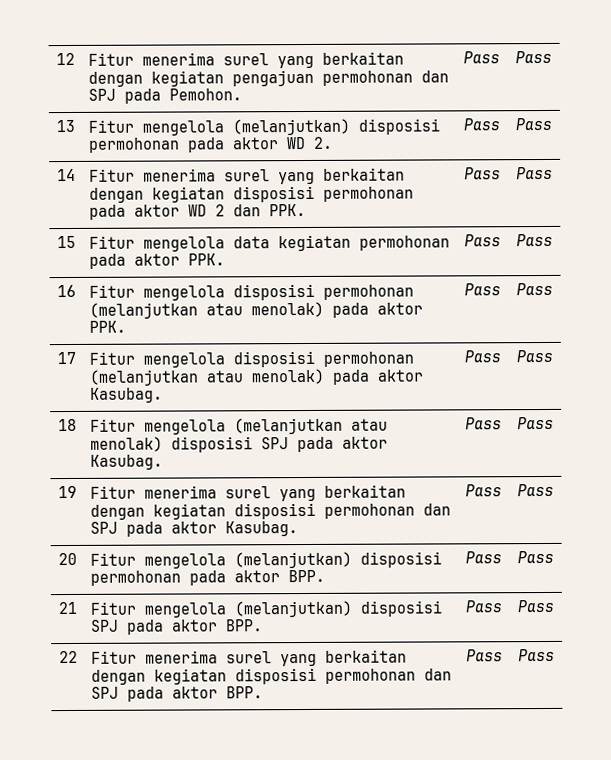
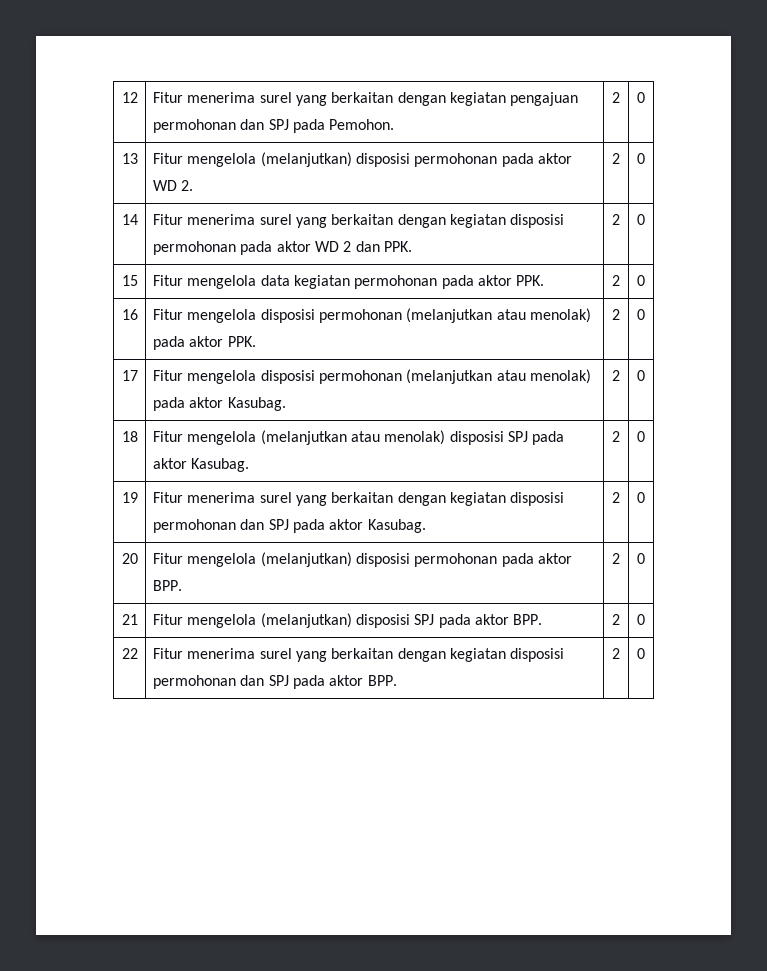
- 12 | Fitur menerima surel yang berkaitan dengan kegiatan pengajuan permohonan dan SPJ pada Pemohon. | Pass | Pass
+ 12 | Fitur menerima surel yang berkaitan dengan kegiatan pengajuan permohonan dan SPJ pada Pemohon. | 2 | 0
- 13 | Fitur mengelola (melanjutkan) disposisi permohonan pada aktor WD 2. | Pass | Pass
+ 13 | Fitur mengelola (melanjutkan) disposisi permohonan pada aktor WD 2. | 2 | 0
- 14 | Fitur menerima surel yang berkaitan dengan kegiatan disposisi permohonan pada aktor WD 2 dan PPK. | Pass | Pass
+ 14 | Fitur menerima surel yang berkaitan dengan kegiatan disposisi permohonan pada aktor WD 2 dan PPK. | 2 | 0
- 15 | Fitur mengelola data kegiatan permohonan pada aktor PPK. | Pass | Pass
+ 15 | Fitur mengelola data kegiatan permohonan pada aktor PPK. | 2 | 0
- 16 | Fitur mengelola disposisi permohonan (melanjutkan atau menolak) pada aktor PPK. | Pass | Pass
+ 16 | Fitur mengelola disposisi permohonan (melanjutkan atau menolak) pada aktor PPK. | 2 | 0
- 17 | Fitur mengelola disposisi permohonan (melanjutkan atau menolak) pada aktor Kasubag. | Pass | Pass
+ 17 | Fitur mengelola disposisi permohonan (melanjutkan atau menolak) pada aktor Kasubag. | 2 | 0
- 18 | Fitur mengelola (melanjutkan atau menolak) disposisi SPJ pada aktor Kasubag. | Pass | Pass
+ 18 | Fitur mengelola (melanjutkan atau menolak) disposisi SPJ pada aktor Kasubag. | 2 | 0
- 19 | Fitur menerima surel yang berkaitan dengan kegiatan disposisi permohonan dan SPJ pada aktor Kasubag. | Pass | Pass
+ 19 | Fitur menerima surel yang berkaitan dengan kegiatan disposisi permohonan dan SPJ pada aktor Kasubag. | 2 | 0
- 20 | Fitur mengelola (melanjutkan) disposisi permohonan pada aktor BPP. | Pass | Pass
+ 20 | Fitur mengelola (melanjutkan) disposisi permohonan pada aktor BPP. | 2 | 0
- 21 | Fitur mengelola (melanjutkan) disposisi SPJ pada aktor BPP. | Pass | Pass
+ 21 | Fitur mengelola (melanjutkan) disposisi SPJ pada aktor BPP. | 2 | 0
- 22 | Fitur menerima surel yang berkaitan dengan kegiatan disposisi permohonan dan SPJ pada aktor BPP. | Pass | Pass
+ 22 | Fitur menerima surel yang berkaitan dengan kegiatan disposisi permohonan dan SPJ pada aktor BPP. | 2 | 0

